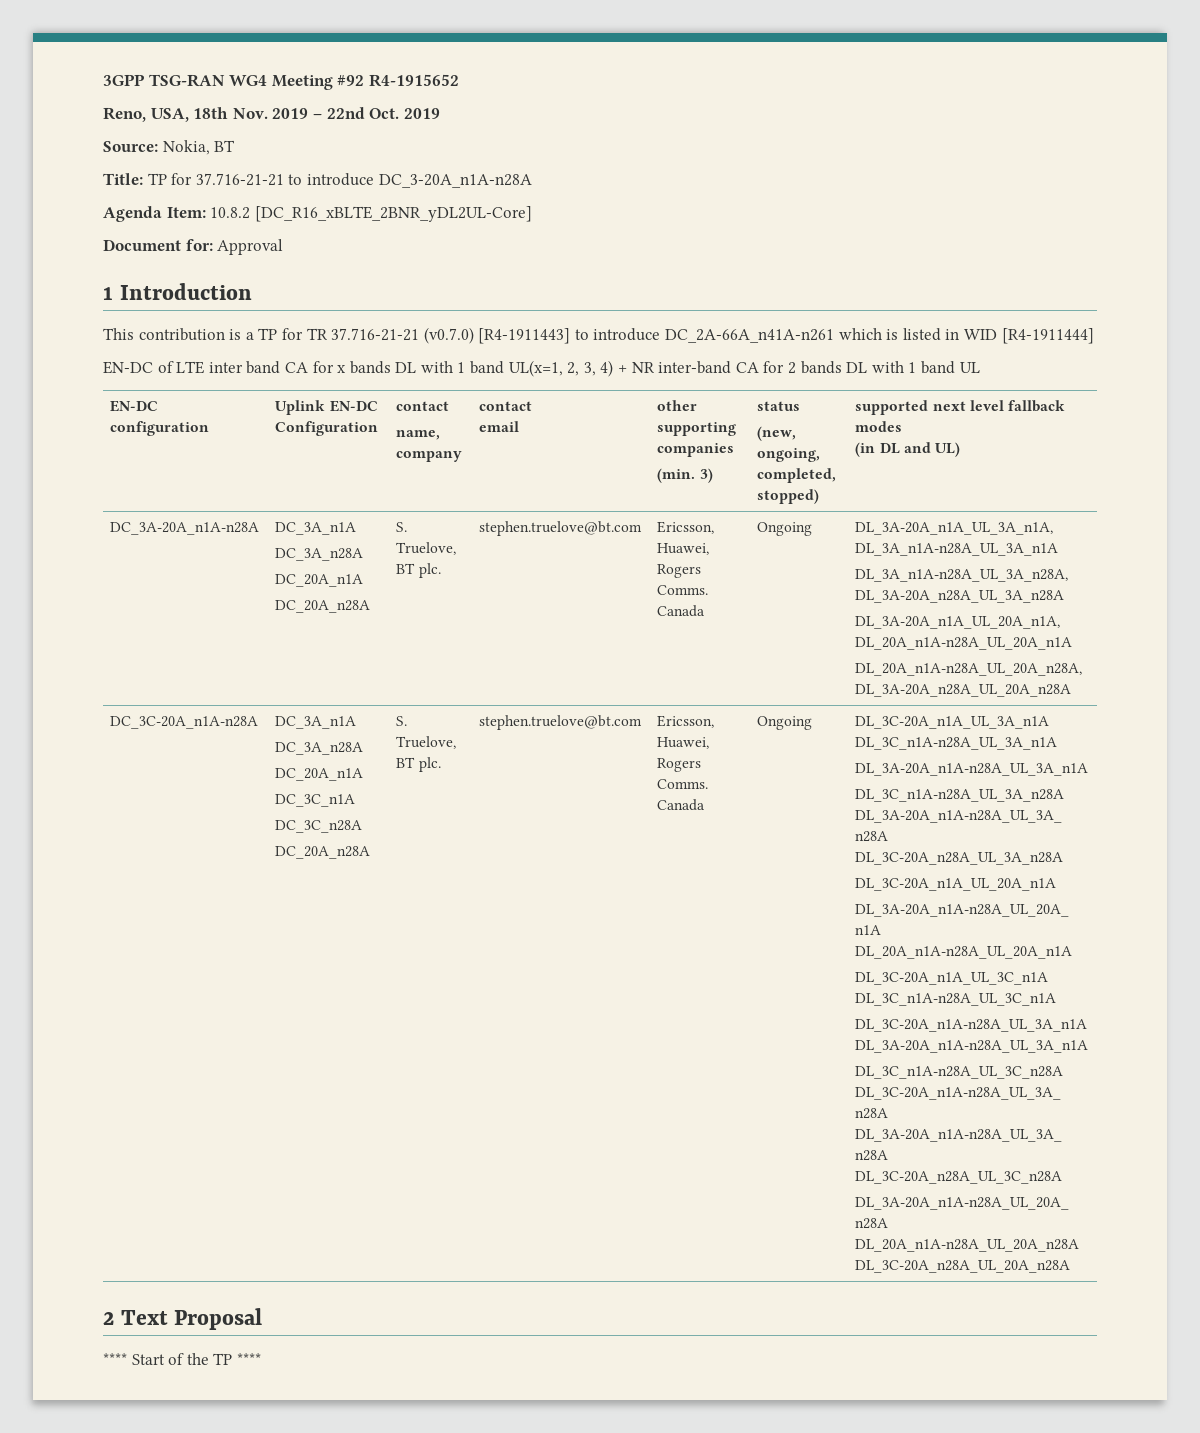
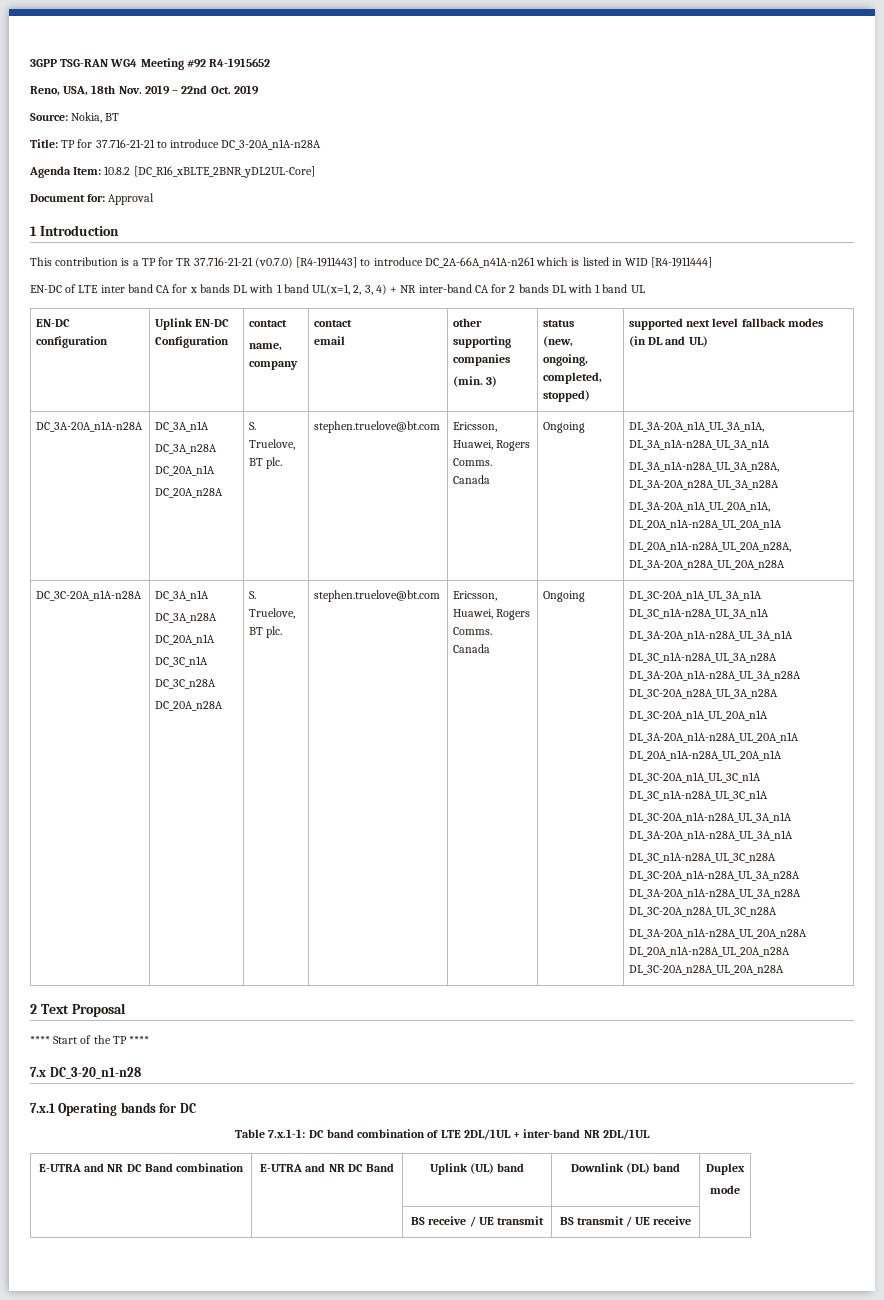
+ 7.x DC_3-20_n1-n28
+ 7.x.1 Operating bands for DC
+ Table 7.x.1-1: DC band combination of LTE 2DL/1UL + inter-band NR 2DL/1UL
+ E-UTRA and NR DC Band combination | E-UTRA and NR DC Band | Uplink (UL) band | Downlink (DL) band | Duplex
+ mode
+ | | BS receive / UE transmit | BS transmit / UE receive |

